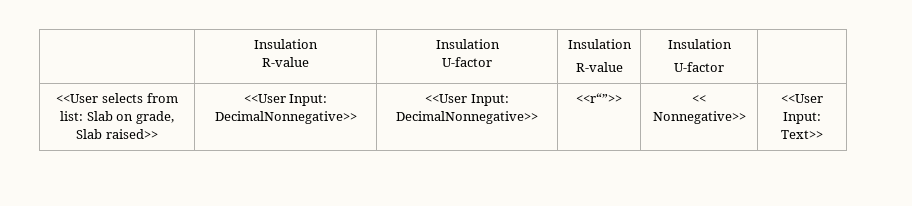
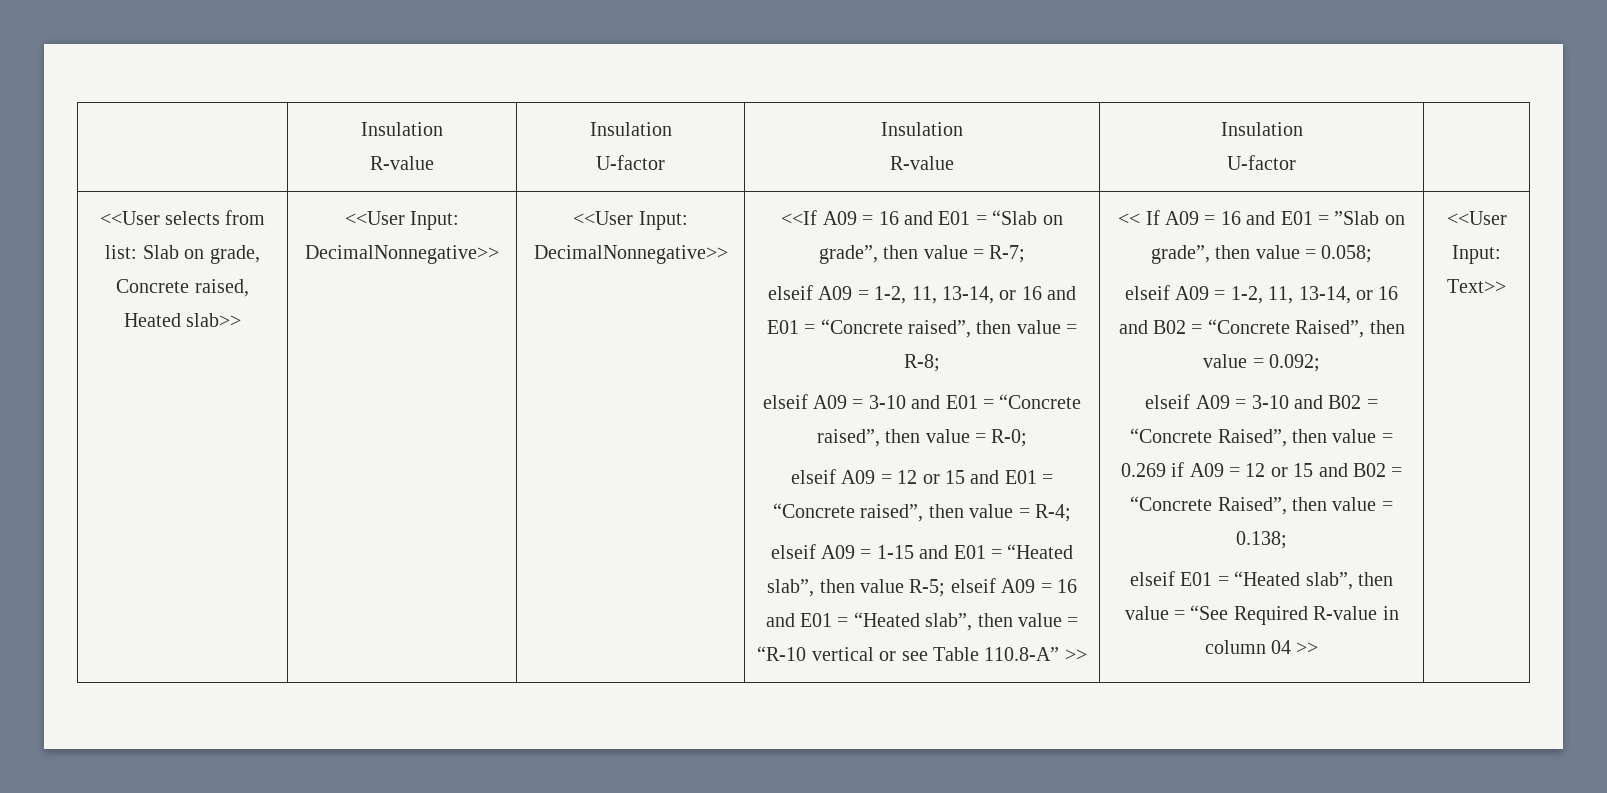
- <<User selects from list: Slab on grade, Slab raised>>
+ <<User selects from list: Slab on grade, Concrete raised, Heated slab>>
- <<r“”>> | << Nonnegative>>
+ <<If A09 = 16 and E01 = “Slab on grade”, then value = R-7;
+ elseif A09 = 1-2, 11, 13-14, or 16 and E01 = “Concrete raised”, then value = R-8;
+ elseif A09 = 3-10 and E01 = “Concrete raised”, then value = R-0;
+ elseif A09 = 12 or 15 and E01 = “Concrete raised”, then value = R-4;
+ elseif A09 = 1-15 and E01 = “Heated slab”, then value R-5; elseif A09 = 16 and E01 = “Heated slab”, then value = “R-10 vertical or see Table 110.8-A” >> | << If A09 = 16 and E01 = ”Slab on grade”, then value = 0.058;
+ elseif A09 = 1-2, 11, 13-14, or 16 and B02 = “Concrete Raised”, then value = 0.092;
+ elseif A09 = 3-10 and B02 = “Concrete Raised”, then value = 0.269 if A09 = 12 or 15 and B02 = “Concrete Raised”, then value = 0.138;
+ elseif E01 = “Heated slab”, then value = “See Required R-value in column 04 >>

